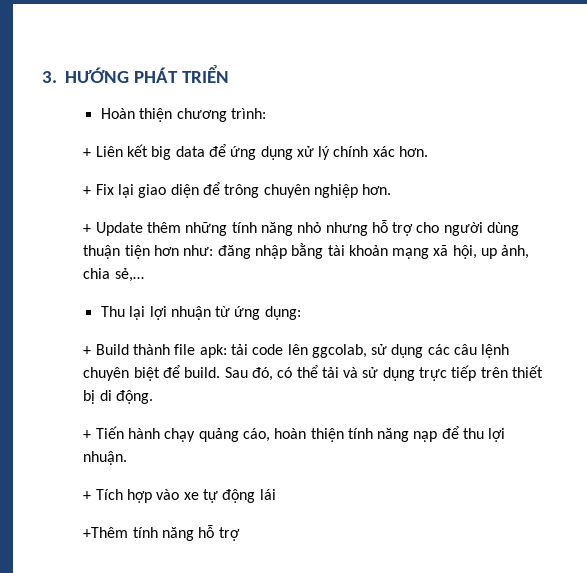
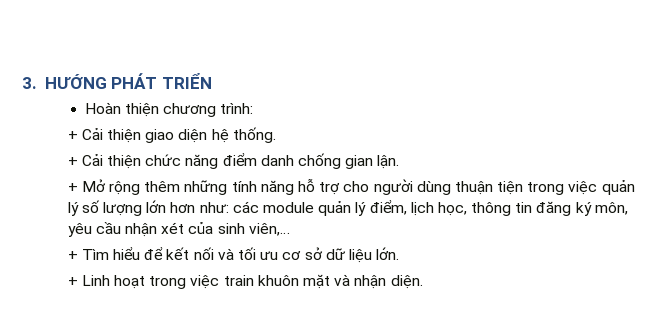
- + Liên kết big data để ứng dụng xử lý chính xác hơn.
- + Fix lại giao diện để trông chuyên nghiệp hơn.
- + Update thêm những tính năng nhỏ nhưng hỗ trợ cho người dùng thuận tiện hơn như: đăng nhập bằng tài khoản mạng xã hội, up ảnh, chia sẻ,…
- Thu lại lợi nhuận từ ứng dụng:
- + Build thành file apk: tải code lên ggcolab, sử dụng các câu lệnh chuyên biệt để build. Sau đó, có thể tải và sử dụng trực tiếp trên thiết bị di động.
- + Tiến hành chạy quảng cáo, hoàn thiện tính năng nạp để thu lợi nhuận.
- + Tích hợp vào xe tự động lái
- +Thêm tính năng hỗ trợ
+ + Cải thiện giao diện hệ thống.
+ + Cải thiện chức năng điểm danh chống gian lận.
+ + Mở rộng thêm những tính năng hỗ trợ cho người dùng thuận tiện trong việc quản lý số lượng lớn hơn như: các module quản lý điểm, lịch học, thông tin đăng ký môn, yêu cầu nhận xét của sinh viên,…
+ + Tìm hiểu để kết nối và tối ưu cơ sở dữ liệu lớn.
+ + Linh hoạt trong việc train khuôn mặt và nhận diện.

